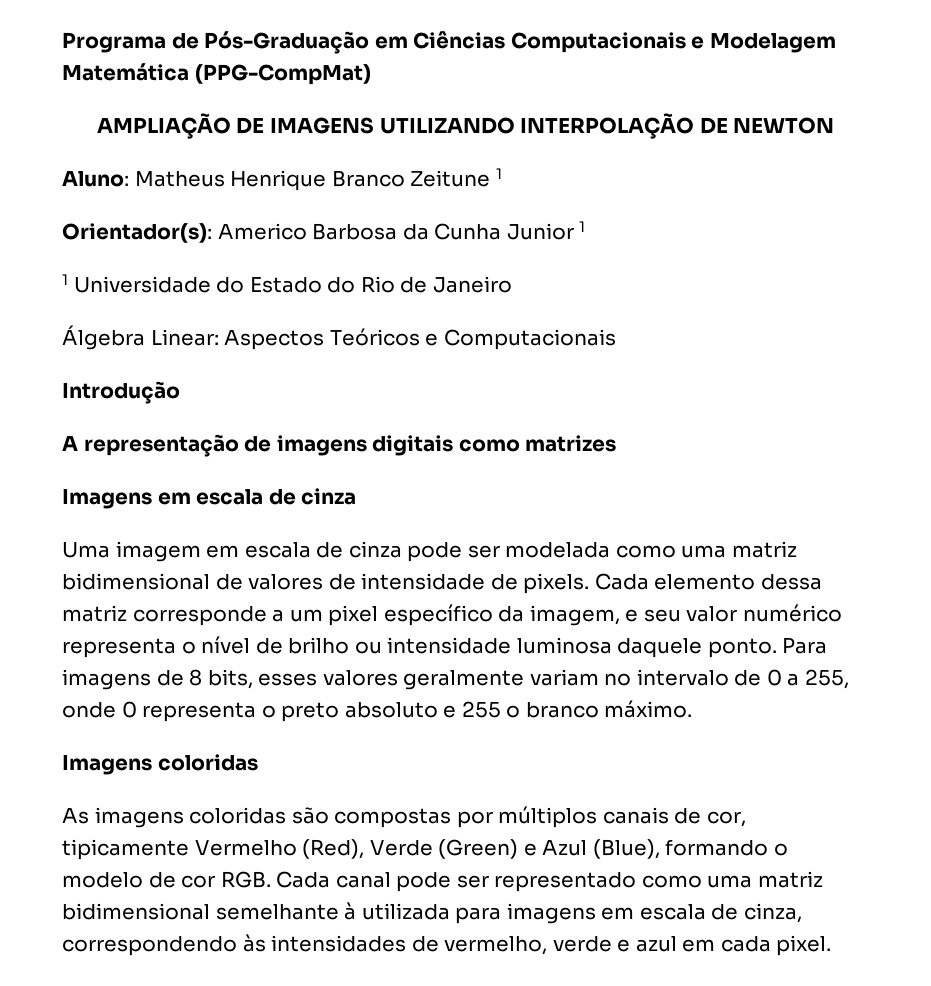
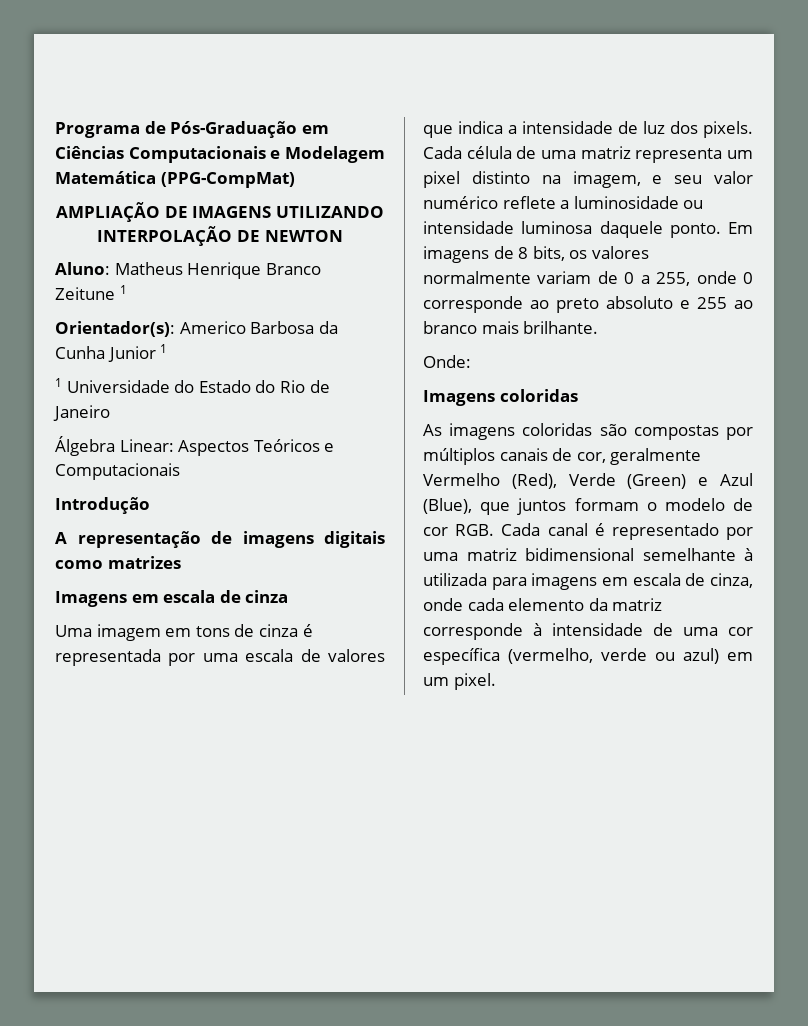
- Uma imagem em escala de cinza pode ser modelada como uma matriz bidimensional de valores de intensidade de pixels. Cada elemento dessa matriz corresponde a um pixel específico da imagem, e seu valor numérico representa o nível de brilho ou intensidade luminosa daquele ponto.
+ Uma imagem em tons de cinza é representada por uma escala de valores que indica a intensidade de luz dos pixels. Cada célula de uma matriz representa um pixel distinto na imagem, e seu valor numérico reflete a luminosidade ou intensidade luminosa daquele ponto.
- Para imagens de 8 bits, esses valores geralmente variam no intervalo de 0 a 255, onde 0 representa o preto absoluto e 255 o branco máximo.
+ Em imagens de 8 bits, os valores normalmente variam de 0 a 255, onde 0 corresponde ao preto absoluto e 255 ao branco mais brilhante.
+ Onde:
- As imagens coloridas são compostas por múltiplos canais de cor, tipicamente Vermelho (Red), Verde (Green) e Azul (Blue), formando o modelo de cor RGB. Cada canal pode ser representado como uma matriz bidimensional semelhante à utilizada para imagens em escala de cinza, correspondendo às intensidades de vermelho, verde e azul em cada pixel.
+ As imagens coloridas são compostas por múltiplos canais de cor, geralmente Vermelho (Red), Verde (Green) e Azul (Blue), que juntos formam o modelo de cor RGB. Cada canal é representado por uma matriz bidimensional semelhante à utilizada para imagens em escala de cinza, onde cada elemento da matriz corresponde à intensidade de uma cor específica (vermelho, verde ou azul) em um pixel.

